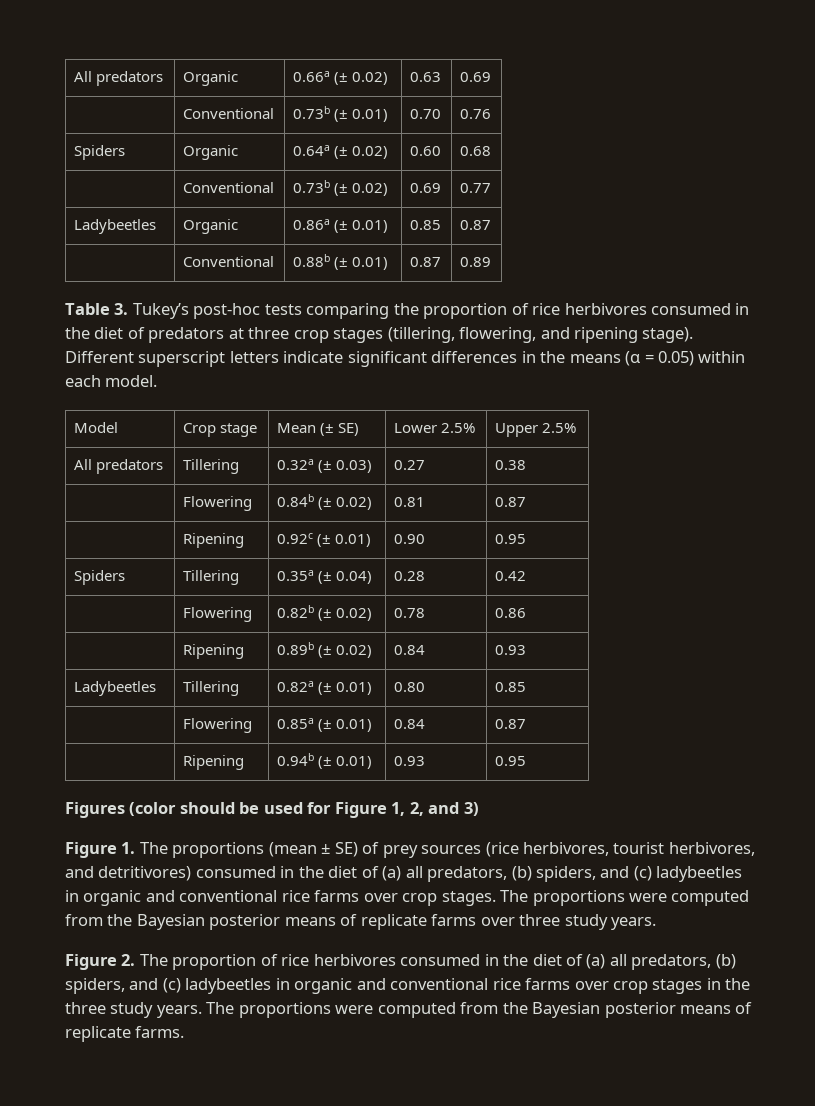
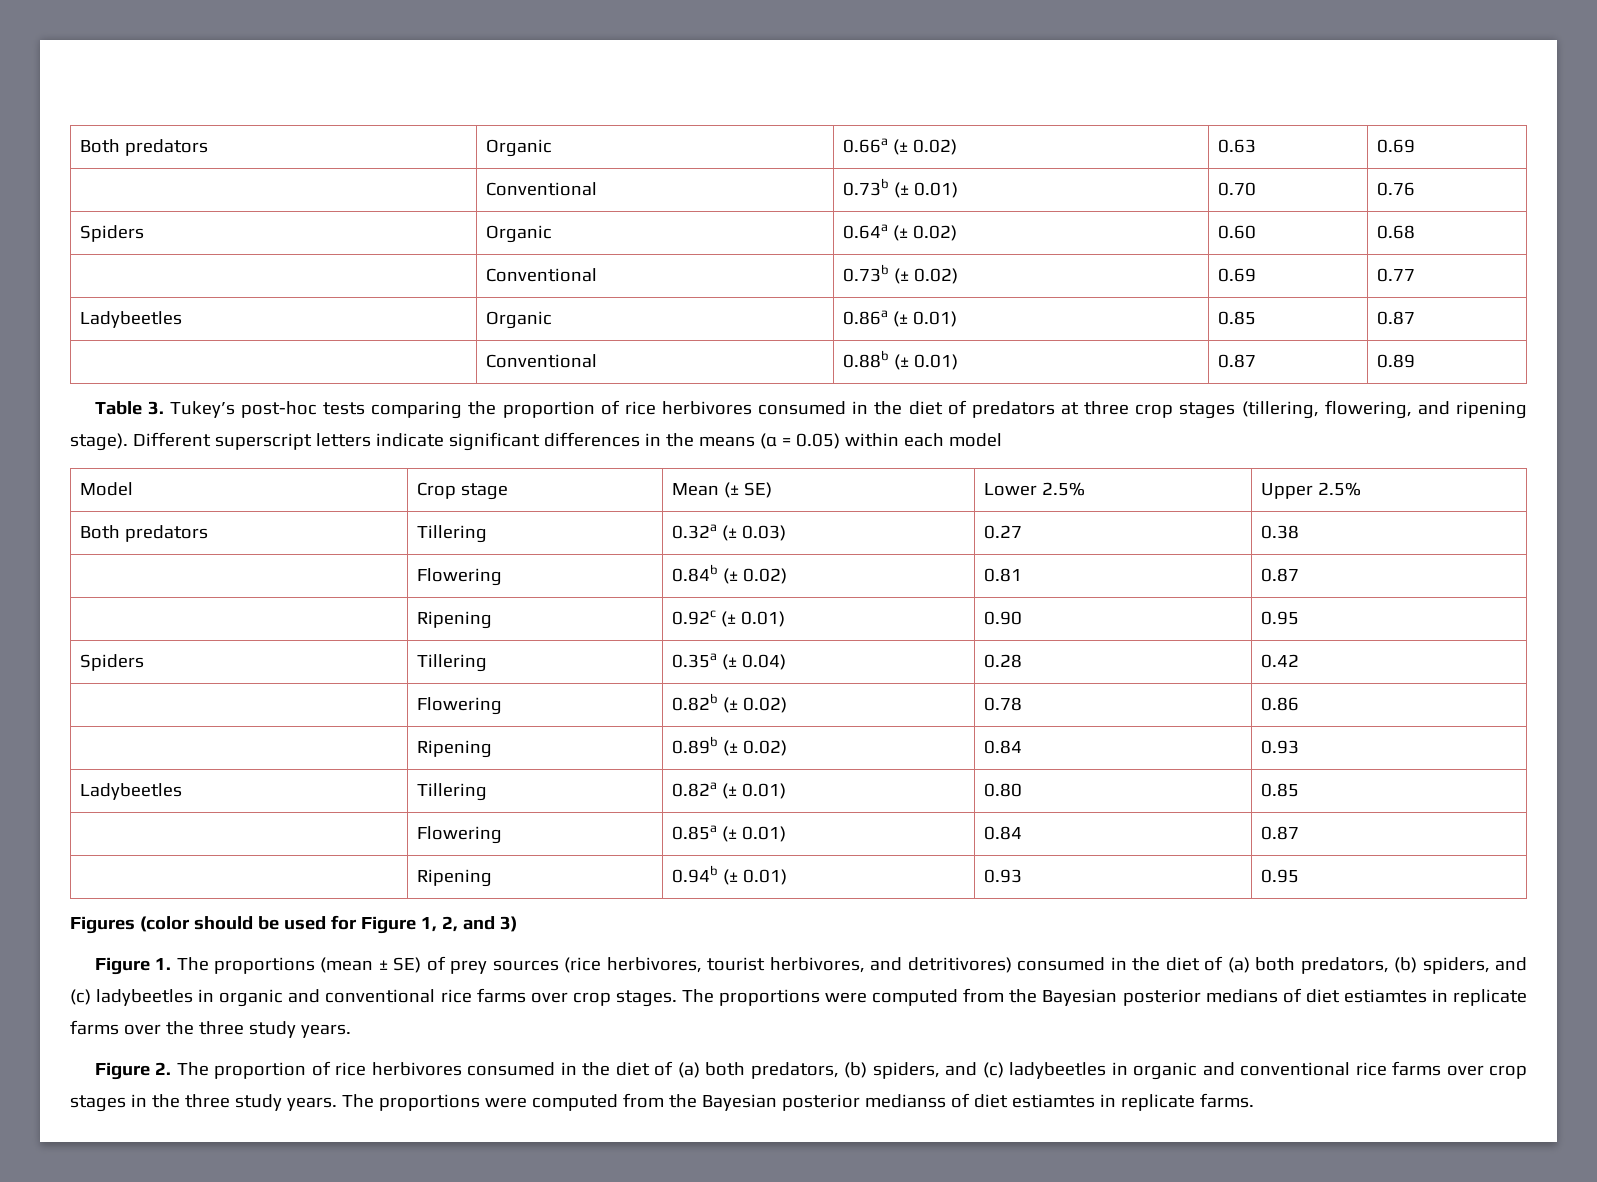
- All predators | Organic | 0.66a (± 0.02) | 0.63 | 0.69
+ Both predators | Organic | 0.66a (± 0.02) | 0.63 | 0.69
- Different superscript letters indicate significant differences in the means (α = 0.05) within each model.
+ Different superscript letters indicate significant differences in the means (α = 0.05) within each model
- All predators | Tillering | 0.32a (± 0.03) | 0.27 | 0.38
+ Both predators | Tillering | 0.32a (± 0.03) | 0.27 | 0.38
- Figure 1. The proportions (mean ± SE) of prey sources (rice herbivores, tourist herbivores, and detritivores) consumed in the diet of (a) all predators, (b) spiders, and (c) ladybeetles in organic and conventional rice farms over crop stages.
+ Figure 1. The proportions (mean ± SE) of prey sources (rice herbivores, tourist herbivores, and detritivores) consumed in the diet of (a) both predators, (b) spiders, and (c) ladybeetles in organic and conventional rice farms over crop stages.
- The proportions were computed from the Bayesian posterior means of replicate farms over three study years.
+ The proportions were computed from the Bayesian posterior medians of diet estiamtes in replicate farms over the three study years.
- Figure 2. The proportion of rice herbivores consumed in the diet of (a) all predators, (b) spiders, and (c) ladybeetles in organic and conventional rice farms over crop stages in the three study years.
+ Figure 2. The proportion of rice herbivores consumed in the diet of (a) both predators, (b) spiders, and (c) ladybeetles in organic and conventional rice farms over crop stages in the three study years.
- The proportions were computed from the Bayesian posterior means of replicate farms.
+ The proportions were computed from the Bayesian posterior medianss of diet estiamtes in replicate farms.

